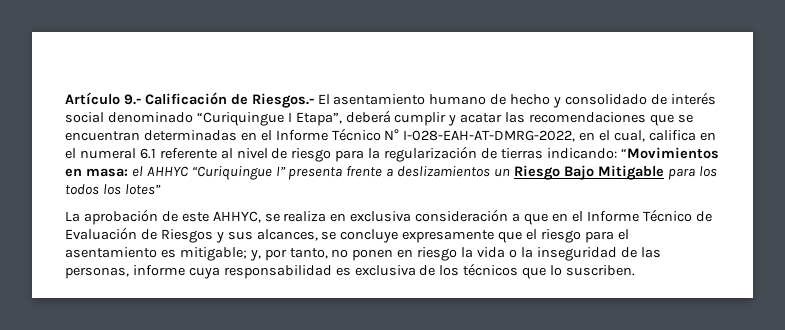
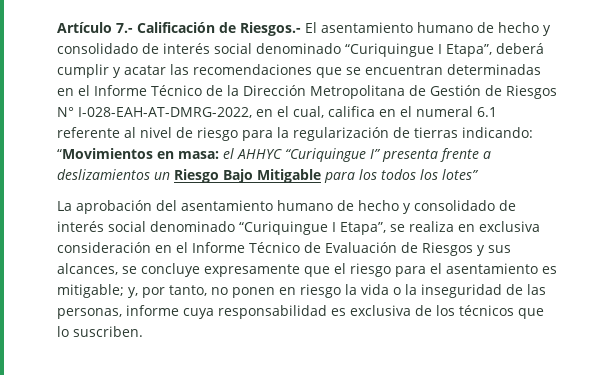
- Artículo 9.- Calificación de Riesgos.- El asentamiento humano de hecho y consolidado de interés social denominado “Curiquingue I Etapa”, deberá cumplir y acatar las recomendaciones que se encuentran determinadas en el Informe Técnico N° I-028-EAH-AT-DMRG-2022, en el cual, califica en el numeral 6.1 referente al nivel de riesgo para la regularización de tierras indicando:
+ Artículo 7.- Calificación de Riesgos.- El asentamiento humano de hecho y consolidado de interés social denominado “Curiquingue I Etapa”, deberá cumplir y acatar las recomendaciones que se encuentran determinadas en el Informe Técnico de la Dirección Metropolitana de Gestión de Riesgos N° I-028-EAH-AT-DMRG-2022, en el cual, califica en el numeral 6.1 referente al nivel de riesgo para la regularización de tierras indicando:
- La aprobación de este AHHYC, se realiza en exclusiva consideración a que en el Informe Técnico de Evaluación de Riesgos y sus alcances, se concluye expresamente que el riesgo para el asentamiento es mitigable; y, por tanto, no ponen en riesgo la vida o la inseguridad de las personas, informe cuya responsabilidad es exclusiva de los técnicos que lo suscriben.
+ La aprobación del asentamiento humano de hecho y consolidado de interés social denominado “Curiquingue I Etapa”, se realiza en exclusiva consideración en el Informe Técnico de Evaluación de Riesgos y sus alcances, se concluye expresamente que el riesgo para el asentamiento es mitigable; y, por tanto, no ponen en riesgo la vida o la inseguridad de las personas, informe cuya responsabilidad es exclusiva de los técnicos que lo suscriben.

